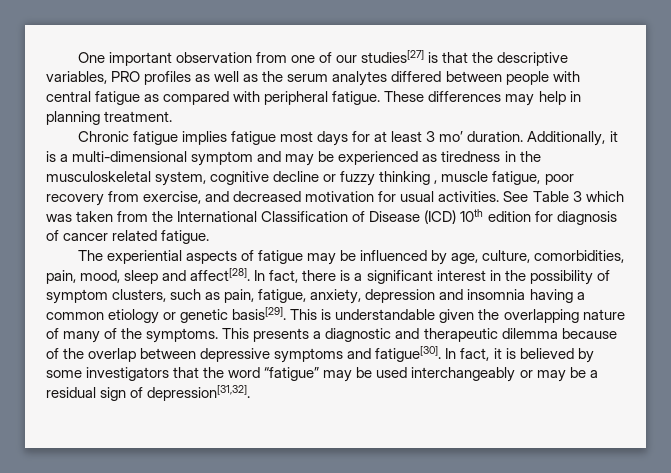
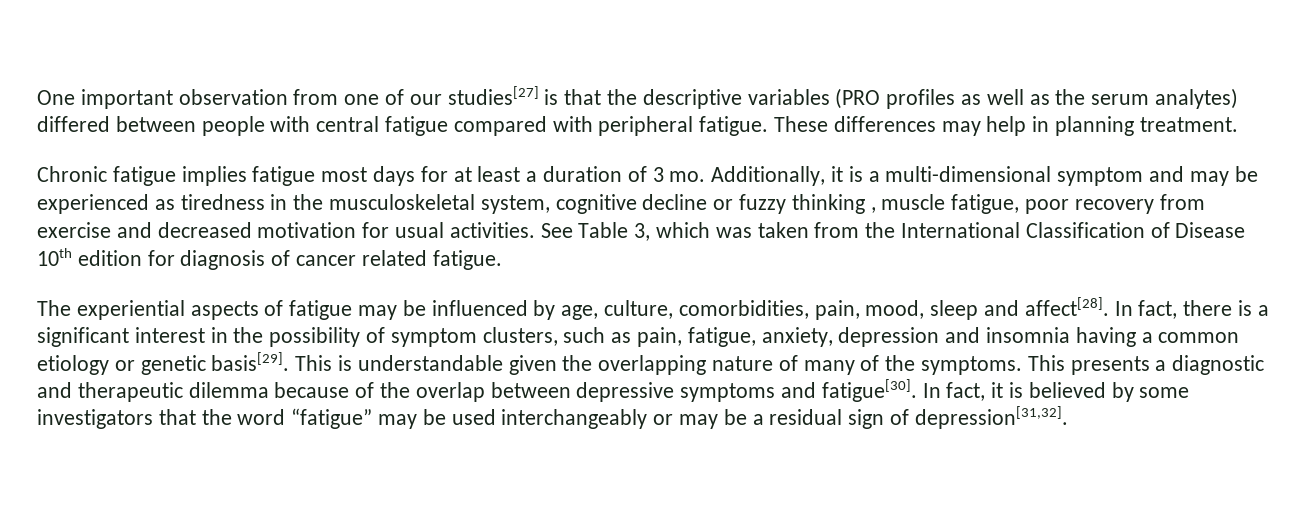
- One important observation from one of our studies[27] is that the descriptive variables, PRO profiles as well as the serum analytes differed between people with central fatigue as compared with peripheral fatigue.
+ One important observation from one of our studies[27] is that the descriptive variables (PRO profiles as well as the serum analytes) differed between people with central fatigue compared with peripheral fatigue.
- Chronic fatigue implies fatigue most days for at least 3 mo’ duration.
+ Chronic fatigue implies fatigue most days for at least a duration of 3 mo.
- Additionally, it is a multi-dimensional symptom and may be experienced as tiredness in the musculoskeletal system, cognitive decline or fuzzy thinking , muscle fatigue, poor recovery from exercise, and decreased motivation for usual activities.
+ Additionally, it is a multi-dimensional symptom and may be experienced as tiredness in the musculoskeletal system, cognitive decline or fuzzy thinking , muscle fatigue, poor recovery from exercise and decreased motivation for usual activities.
- See Table 3 which was taken from the International Classification of Disease (ICD) 10th edition for diagnosis of cancer related fatigue.
+ See Table 3, which was taken from the International Classification of Disease 10th edition for diagnosis of cancer related fatigue.

